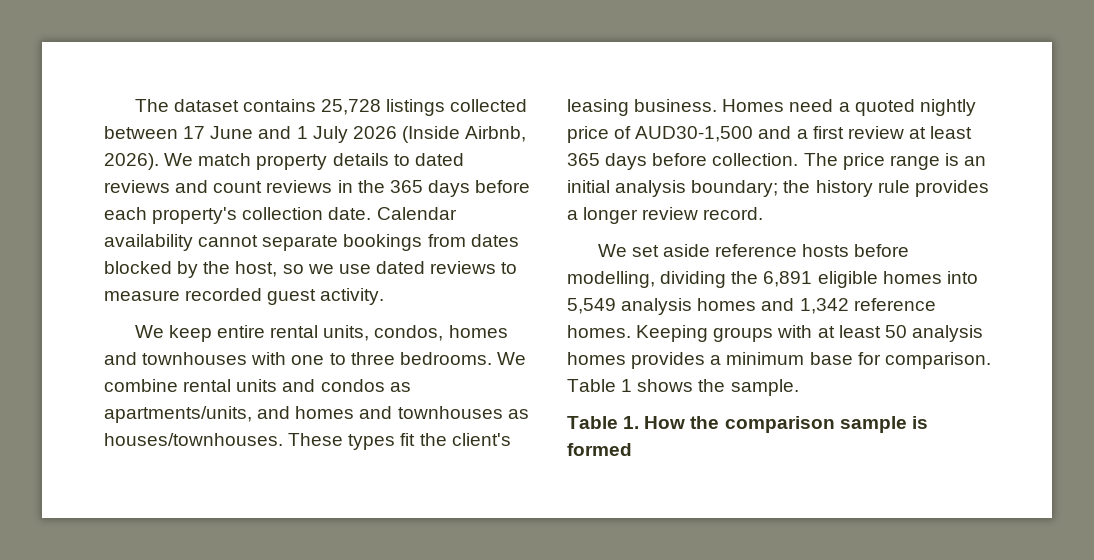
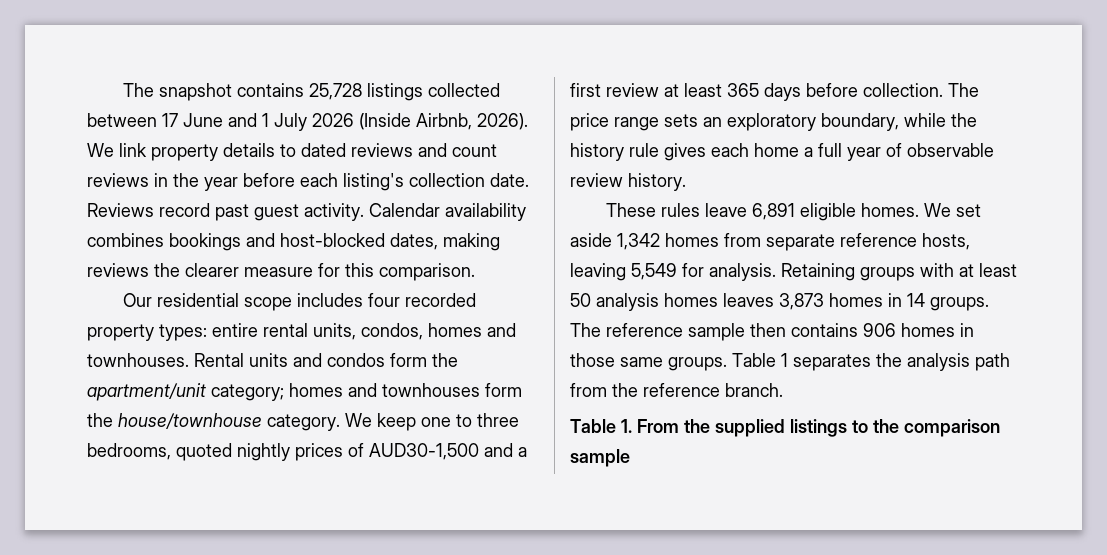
- The dataset contains 25,728 listings collected between 17 June and 1 July 2026 (Inside Airbnb, 2026).
+ The snapshot contains 25,728 listings collected between 17 June and 1 July 2026 (Inside Airbnb, 2026).
- We match property details to dated reviews and count reviews in the 365 days before each property's collection date.
+ We link property details to dated reviews and count reviews in the year before each listing's collection date.
- Calendar availability cannot separate bookings from dates blocked by the host, so we use dated reviews to measure recorded guest activity.
- We keep entire rental units, condos, homes and townhouses with one to three bedrooms. We combine rental units and condos as apartments/units, and homes and townhouses as houses/townhouses. These types fit the client's leasing business. Homes need a quoted nightly price of AUD30-1,500 and a first review at least 365 days before collection.
+ Reviews record past guest activity. Calendar availability combines bookings and host-blocked dates, making reviews the clearer measure for this comparison.
+ Our residential scope includes four recorded property types: entire rental units, condos, homes and townhouses. Rental units and condos form the apartment/unit category; homes and townhouses form the house/townhouse category. We keep one to three bedrooms, quoted nightly prices of AUD30-1,500 and a first review at least 365 days before collection.
- The price range is an initial analysis boundary; the history rule provides a longer review record.
- We set aside reference hosts before modelling, dividing the 6,891 eligible homes into 5,549 analysis homes and 1,342 reference homes. Keeping groups with at least 50 analysis homes provides a minimum base for comparison. Table 1 shows the sample.
- Table 1. How the comparison sample is formed
+ The price range sets an exploratory boundary, while the history rule gives each home a full year of observable review history.
+ These rules leave 6,891 eligible homes. We set aside 1,342 homes from separate reference hosts, leaving 5,549 for analysis. Retaining groups with at least 50 analysis homes leaves 3,873 homes in 14 groups. The reference sample then contains 906 homes in those same groups. Table 1 separates the analysis path from the reference branch.
+ Table 1. From the supplied listings to the comparison sample

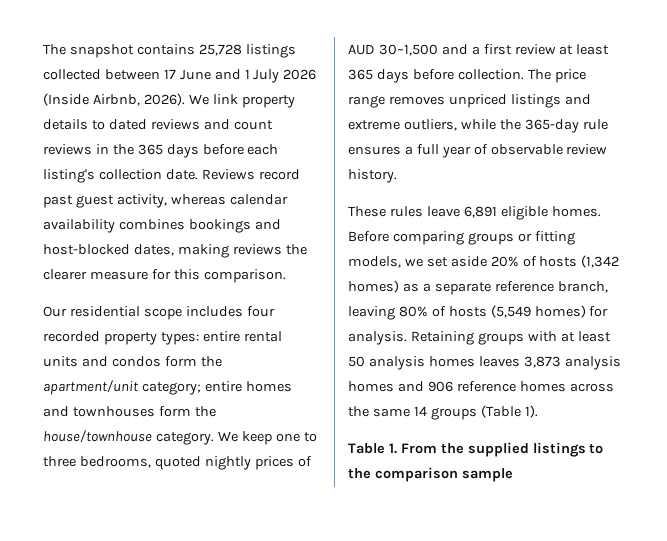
- We link property details to dated reviews and count reviews in the year before each listing's collection date.
+ We link property details to dated reviews and count reviews in the 365 days before each listing's collection date.
- Reviews record past guest activity. Calendar availability combines bookings and host-blocked dates, making reviews the clearer measure for this comparison.
+ Reviews record past guest activity, whereas calendar availability combines bookings and host-blocked dates, making reviews the clearer measure for this comparison.
- Our residential scope includes four recorded property types: entire rental units, condos, homes and townhouses. Rental units and condos form the apartment/unit category; homes and townhouses form the house/townhouse category.
+ Our residential scope includes four recorded property types: entire rental units and condos form the apartment/unit category; entire homes and townhouses form the house/townhouse category.
- We keep one to three bedrooms, quoted nightly prices of AUD30-1,500 and a first review at least 365 days before collection.
+ We keep one to three bedrooms, quoted nightly prices of AUD 30–1,500 and a first review at least 365 days before collection.
- The price range sets an exploratory boundary, while the history rule gives each home a full year of observable review history.
+ The price range removes unpriced listings and extreme outliers, while the 365-day rule ensures a full year of observable review history.
- We set aside 1,342 homes from separate reference hosts, leaving 5,549 for analysis.
+ Before comparing groups or fitting models, we set aside 20% of hosts (1,342 homes) as a separate reference branch, leaving 80% of hosts (5,549 homes) for analysis.
- Retaining groups with at least 50 analysis homes leaves 3,873 homes in 14 groups. The reference sample then contains 906 homes in those same groups. Table 1 separates the analysis path from the reference branch.
+ Retaining groups with at least 50 analysis homes leaves 3,873 analysis homes and 906 reference homes across the same 14 groups (Table 1).

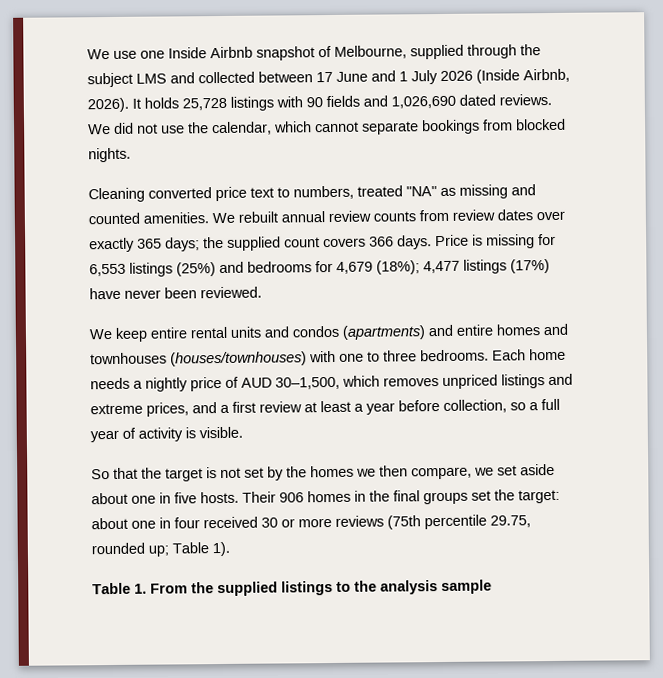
- The snapshot contains 25,728 listings collected between 17 June and 1 July 2026 (Inside Airbnb, 2026).
+ We use one Inside Airbnb snapshot of Melbourne, supplied through the subject LMS and collected between 17 June and 1 July 2026 (Inside Airbnb, 2026).
- We link property details to dated reviews and count reviews in the 365 days before each listing's collection date. Reviews record past guest activity, whereas calendar availability combines bookings and host-blocked dates, making reviews the clearer measure for this comparison.
- Our residential scope includes four recorded property types: entire rental units and condos form the apartment/unit category; entire homes and townhouses form the house/townhouse category. We keep one to three bedrooms, quoted nightly prices of AUD 30–1,500 and a first review at least 365 days before collection. The price range removes unpriced listings and extreme outliers, while the 365-day rule ensures a full year of observable review history.
- These rules leave 6,891 eligible homes. Before comparing groups or fitting models, we set aside 20% of hosts (1,342 homes) as a separate reference branch, leaving 80% of hosts (5,549 homes) for analysis. Retaining groups with at least 50 analysis homes leaves 3,873 analysis homes and 906 reference homes across the same 14 groups (Table 1).
+ It holds 25,728 listings with 90 fields and 1,026,690 dated reviews. We did not use the calendar, which cannot separate bookings from blocked nights.
+ Cleaning converted price text to numbers, treated "NA" as missing and counted amenities. We rebuilt annual review counts from review dates over exactly 365 days; the supplied count covers 366 days. Price is missing for 6,553 listings (25%) and bedrooms for 4,679 (18%); 4,477 listings (17%) have never been reviewed.
+ We keep entire rental units and condos (apartments) and entire homes and townhouses (houses/townhouses) with one to three bedrooms. Each home needs a nightly price of AUD 30–1,500, which removes unpriced listings and extreme prices, and a first review at least a year before collection, so a full year of activity is visible.
+ So that the target is not set by the homes we then compare, we set aside about one in five hosts. Their 906 homes in the final groups set the target: about one in four received 30 or more reviews (75th percentile 29.75, rounded up; Table 1).
- Table 1. From the supplied listings to the comparison sample
+ Table 1. From the supplied listings to the analysis sample

